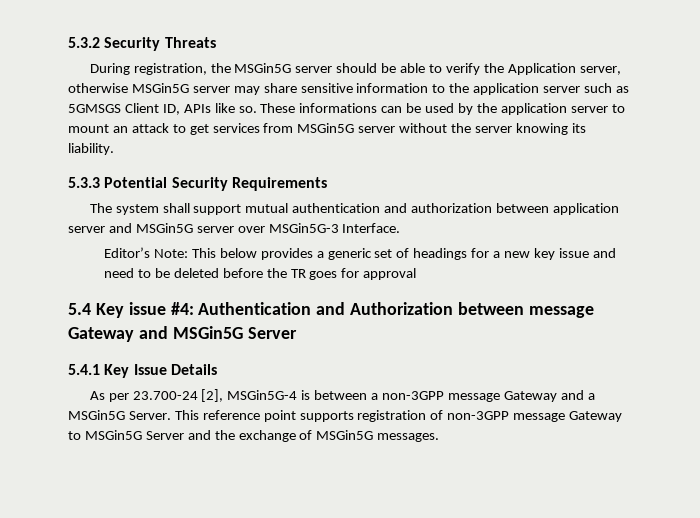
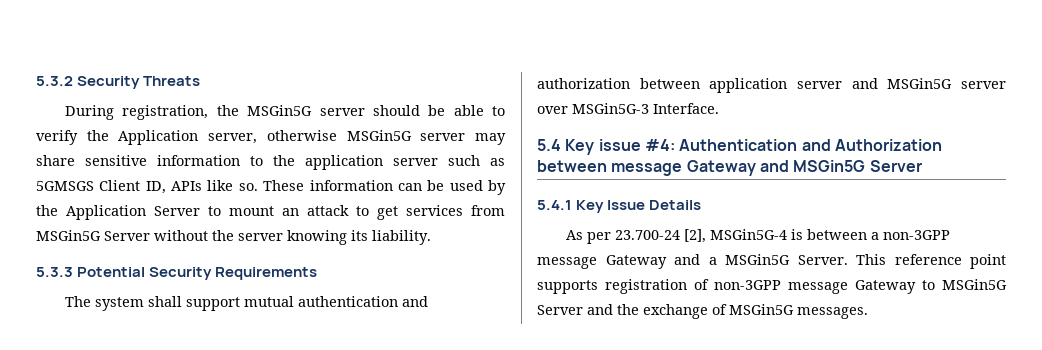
- These informations can be used by the application server to mount an attack to get services from MSGin5G server without the server knowing its liability.
+ These information can be used by the Application Server to mount an attack to get services from MSGin5G Server without the server knowing its liability.
- Editor’s Note: This below provides a generic set of headings for a new key issue and need to be deleted before the TR goes for approval

